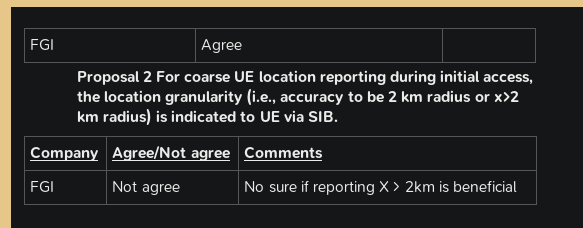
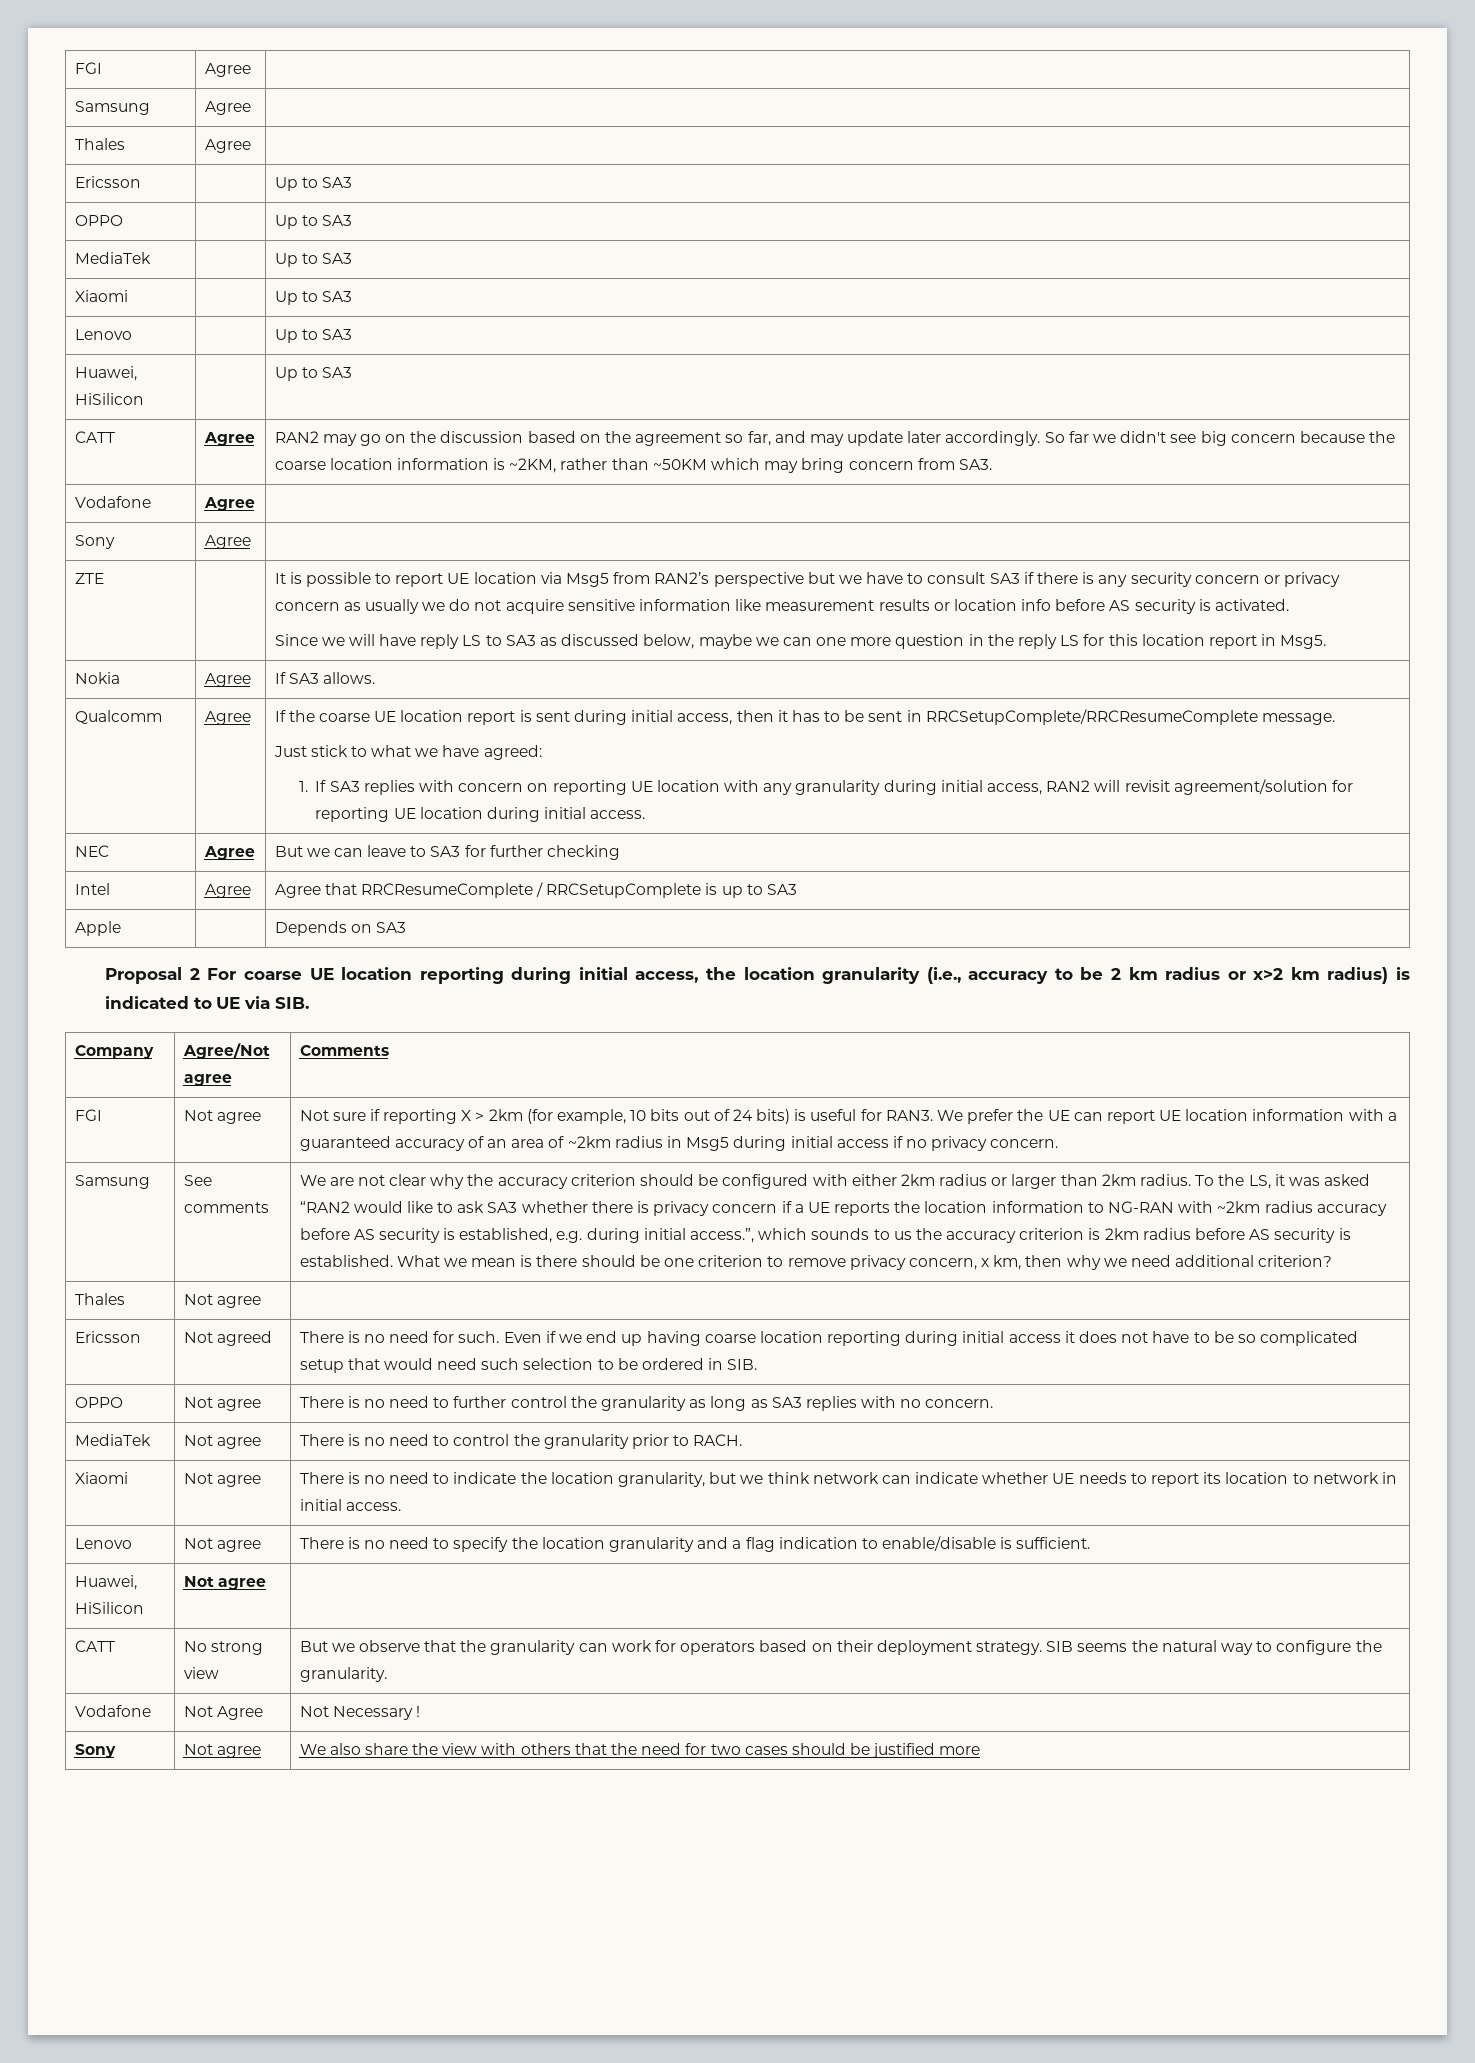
+ Samsung | Agree |
+ Thales | Agree |
+ Ericsson | | Up to SA3
+ OPPO | | Up to SA3
+ MediaTek | | Up to SA3
+ Xiaomi | | Up to SA3
+ Lenovo | | Up to SA3
+ Huawei, HiSilicon | | Up to SA3
+ CATT | Agree | RAN2 may go on the discussion based on the agreement so far, and may update later accordingly. So far we didn't see big concern because the coarse location information is ~2KM, rather than ~50KM which may bring concern from SA3.
+ Vodafone | Agree |
+ Sony | Agree |
+ ZTE | | It is possible to report UE location via Msg5 from RAN2’s perspective but we have to consult SA3 if there is any security concern or privacy concern as usually we do not acquire sensitive information like measurement results or location info before AS security is activated.
+ Since we will have reply LS to SA3 as discussed below, maybe we can one more question in the reply LS for this location report in Msg5.
+ Nokia | Agree | If SA3 allows.
+ Qualcomm | Agree | If the coarse UE location report is sent during initial access, then it has to be sent in RRCSetupComplete/RRCResumeComplete message.
+ Just stick to what we have agreed:
+ 1. If SA3 replies with concern on reporting UE location with any granularity during initial access, RAN2 will revisit agreement/solution for reporting UE location during initial access.
+ NEC | Agree | But we can leave to SA3 for further checking
+ Intel | Agree | Agree that RRCResumeComplete / RRCSetupComplete is up to SA3
+ Apple | | Depends on SA3
- No sure if reporting X > 2km is beneficial
+ Not sure if reporting X > 2km (for example, 10 bits out of 24 bits) is useful for RAN3. We prefer the UE can report UE location information with a guaranteed accuracy of an area of ~2km radius in Msg5 during initial access if no privacy concern.
+ Samsung | See comments | We are not clear why the accuracy criterion should be configured with either 2km radius or larger than 2km radius. To the LS, it was asked “RAN2 would like to ask SA3 whether there is privacy concern if a UE reports the location information to NG-RAN with ~2km radius accuracy before AS security is established, e.g. during initial access.”, which sounds to us the accuracy criterion is 2km radius before AS security is established. What we mean is there should be one criterion to remove privacy concern, x km, then why we need additional criterion?
+ Thales | Not agree |
+ Ericsson | Not agreed | There is no need for such. Even if we end up having coarse location reporting during initial access it does not have to be so complicated setup that would need such selection to be ordered in SIB.
+ OPPO | Not agree | There is no need to further control the granularity as long as SA3 replies with no concern.
+ MediaTek | Not agree | There is no need to control the granularity prior to RACH.
+ Xiaomi | Not agree | There is no need to indicate the location granularity, but we think network can indicate whether UE needs to report its location to network in initial access.
+ Lenovo | Not agree | There is no need to specify the location granularity and a flag indication to enable/disable is sufficient.
+ Huawei, HiSilicon | Not agree |
+ CATT | No strong view | But we observe that the granularity can work for operators based on their deployment strategy. SIB seems the natural way to configure the granularity.
+ Vodafone | Not Agree | Not Necessary !
+ Sony | Not agree | We also share the view with others that the need for two cases should be justified more

